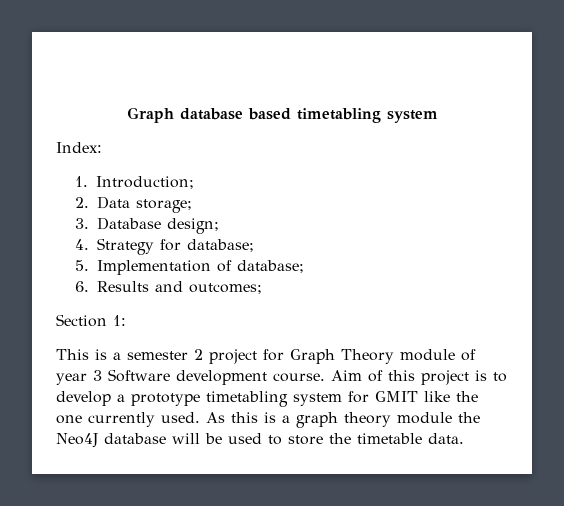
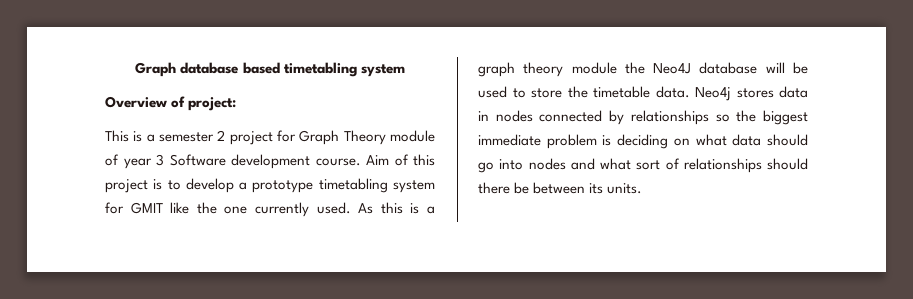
- Index:
- 1. Introduction;
- 2. Data storage;
- 3. Database design;
- 4. Strategy for database;
- 5. Implementation of database;
- 6. Results and outcomes;
- Section 1:
+ Overview of project:
+ Neo4j stores data in nodes connected by relationships so the biggest immediate problem is deciding on what data should go into nodes and what sort of relationships should there be between its units.

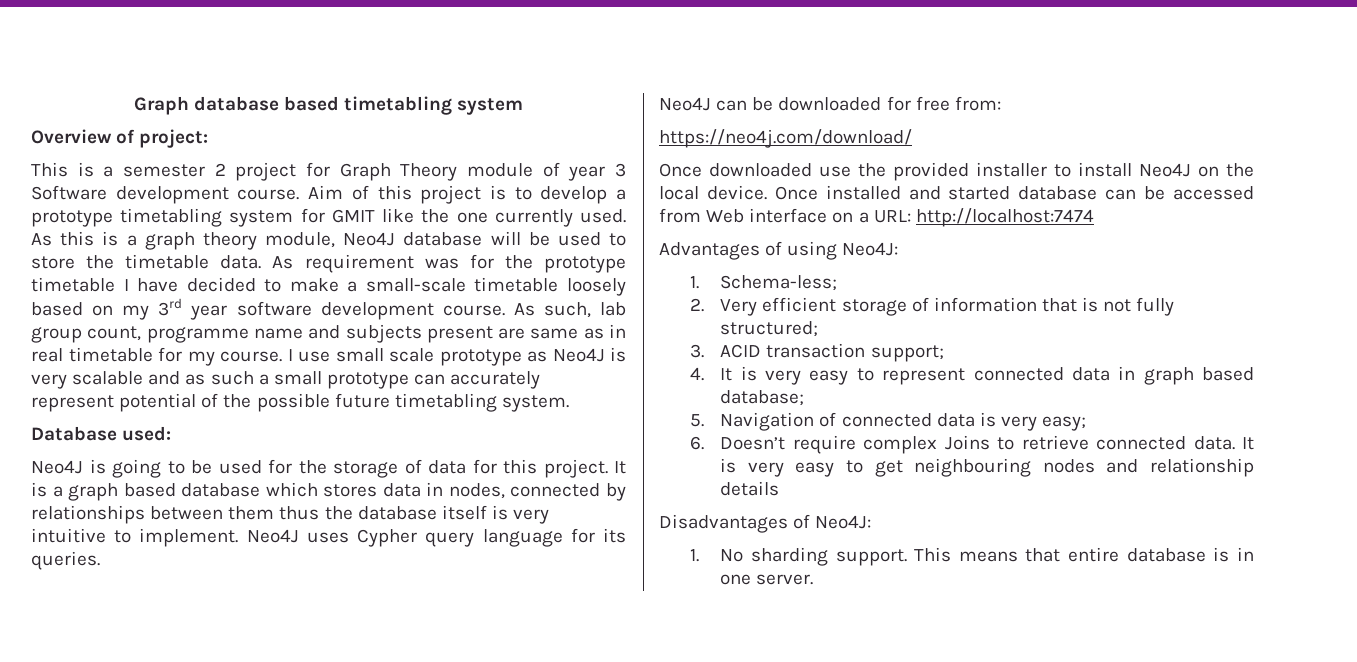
- As this is a graph theory module the Neo4J database will be used to store the timetable data.
+ As this is a graph theory module, Neo4J database will be used to store the timetable data.
- Neo4j stores data in nodes connected by relationships so the biggest immediate problem is deciding on what data should go into nodes and what sort of relationships should there be between its units.
+ As requirement was for the prototype timetable I have decided to make a small-scale timetable loosely based on my 3rd year software development course. As such, lab group count, programme name and subjects present are same as in real timetable for my course. I use small scale prototype as Neo4J is very scalable and as such a small prototype can accurately represent potential of the possible future timetabling system.
+ Database used:
+ Neo4J is going to be used for the storage of data for this project. It is a graph based database which stores data in nodes, connected by relationships between them thus the database itself is very intuitive to implement. Neo4J uses Cypher query language for its queries.
+ Neo4J can be downloaded for free from:
+ https://neo4j.com/download/
+ Once downloaded use the provided installer to install Neo4J on the local device. Once installed and started database can be accessed from Web interface on a URL: http://localhost:7474
+ Advantages of using Neo4J:
+ 1. Schema-less;
+ 2. Very efficient storage of information that is not fully structured;
+ 3. ACID transaction support;
+ 4. It is very easy to represent connected data in graph based database;
+ 5. Navigation of connected data is very easy;
+ 6. Doesn’t require complex Joins to retrieve connected data. It is very easy to get neighbouring nodes and relationship details
+ Disadvantages of Neo4J:
+ 1. No sharding support. This means that entire database is in one server.

